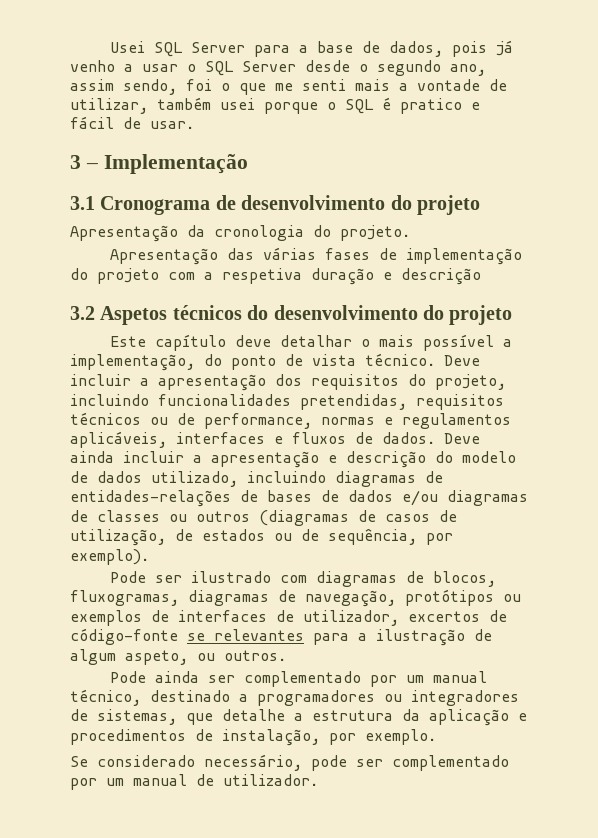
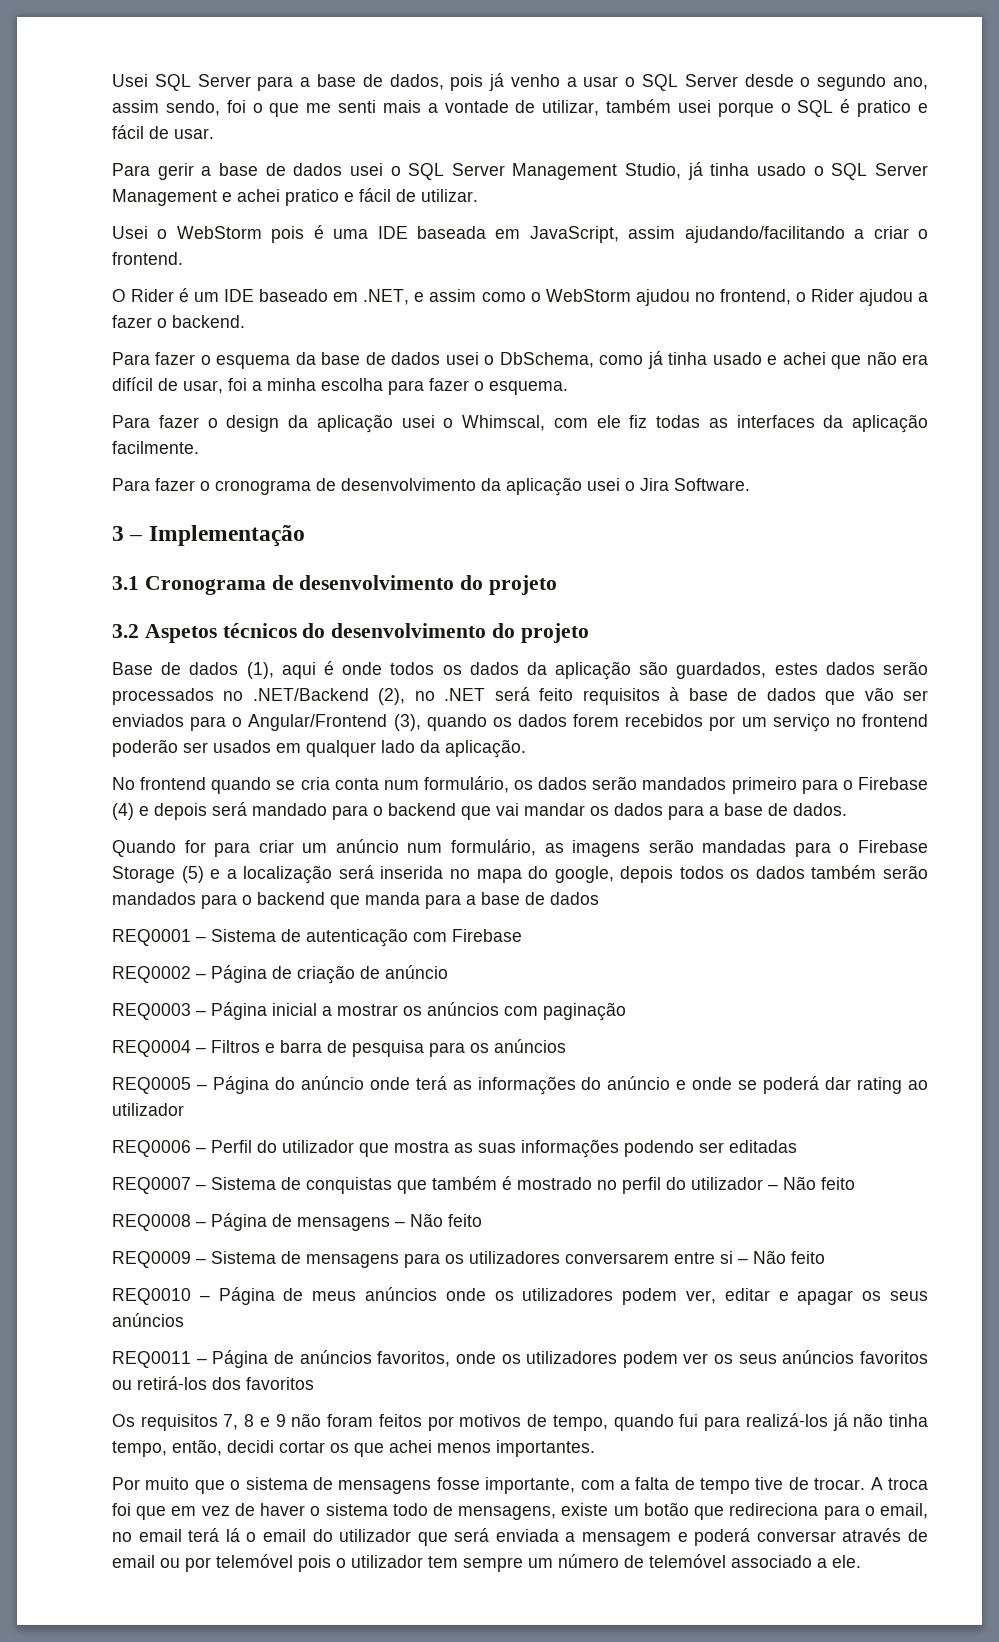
+ Para gerir a base de dados usei o SQL Server Management Studio, já tinha usado o SQL Server Management e achei pratico e fácil de utilizar.
+ Usei o WebStorm pois é uma IDE baseada em JavaScript, assim ajudando/facilitando a criar o frontend.
+ O Rider é um IDE baseado em .NET, e assim como o WebStorm ajudou no frontend, o Rider ajudou a fazer o backend.
+ Para fazer o esquema da base de dados usei o DbSchema, como já tinha usado e achei que não era difícil de usar, foi a minha escolha para fazer o esquema.
+ Para fazer o design da aplicação usei o Whimscal, com ele fiz todas as interfaces da aplicação facilmente.
+ Para fazer o cronograma de desenvolvimento da aplicação usei o Jira Software.
- Apresentação da cronologia do projeto.
- Apresentação das várias fases de implementação do projeto com a respetiva duração e descrição
- Este capítulo deve detalhar o mais possível a implementação, do ponto de vista técnico. Deve incluir a apresentação dos requisitos do projeto, incluindo funcionalidades pretendidas, requisitos técnicos ou de performance, normas e regulamentos aplicáveis, interfaces e fluxos de dados. Deve ainda incluir a apresentação e descrição do modelo de dados utilizado, incluindo diagramas de entidades-relações de bases de dados e/ou diagramas de classes ou outros (diagramas de casos de utilização, de estados ou de sequência, por exemplo).
- Pode ser ilustrado com diagramas de blocos, fluxogramas, diagramas de navegação, protótipos ou exemplos de interfaces de utilizador, excertos de código-fonte se relevantes para a ilustração de algum aspeto, ou outros.
- Pode ainda ser complementado por um manual técnico, destinado a programadores ou integradores de sistemas, que detalhe a estrutura da aplicação e procedimentos de instalação, por exemplo.
- Se considerado necessário, pode ser complementado por um manual de utilizador.
+ Base de dados (1), aqui é onde todos os dados da aplicação são guardados, estes dados serão processados no .NET/Backend (2), no .NET será feito requisitos à base de dados que vão ser enviados para o Angular/Frontend (3), quando os dados forem recebidos por um serviço no frontend poderão ser usados em qualquer lado da aplicação.
+ No frontend quando se cria conta num formulário, os dados serão mandados primeiro para o Firebase (4) e depois será mandado para o backend que vai mandar os dados para a base de dados.
+ Quando for para criar um anúncio num formulário, as imagens serão mandadas para o Firebase Storage (5) e a localização será inserida no mapa do google, depois todos os dados também serão mandados para o backend que manda para a base de dados
+ REQ0001 – Sistema de autenticação com Firebase
+ REQ0002 – Página de criação de anúncio
+ REQ0003 – Página inicial a mostrar os anúncios com paginação
+ REQ0004 – Filtros e barra de pesquisa para os anúncios
+ REQ0005 – Página do anúncio onde terá as informações do anúncio e onde se poderá dar rating ao utilizador
+ REQ0006 – Perfil do utilizador que mostra as suas informações podendo ser editadas
+ REQ0007 – Sistema de conquistas que também é mostrado no perfil do utilizador – Não feito
+ REQ0008 – Página de mensagens – Não feito
+ REQ0009 – Sistema de mensagens para os utilizadores conversarem entre si – Não feito
+ REQ0010 – Página de meus anúncios onde os utilizadores podem ver, editar e apagar os seus anúncios
+ REQ0011 – Página de anúncios favoritos, onde os utilizadores podem ver os seus anúncios favoritos ou retirá-los dos favoritos
+ Os requisitos 7, 8 e 9 não foram feitos por motivos de tempo, quando fui para realizá-los já não tinha tempo, então, decidi cortar os que achei menos importantes.
+ Por muito que o sistema de mensagens fosse importante, com a falta de tempo tive de trocar. A troca foi que em vez de haver o sistema todo de mensagens, existe um botão que redireciona para o email, no email terá lá o email do utilizador que será enviada a mensagem e poderá conversar através de email ou por telemóvel pois o utilizador tem sempre um número de telemóvel associado a ele.

